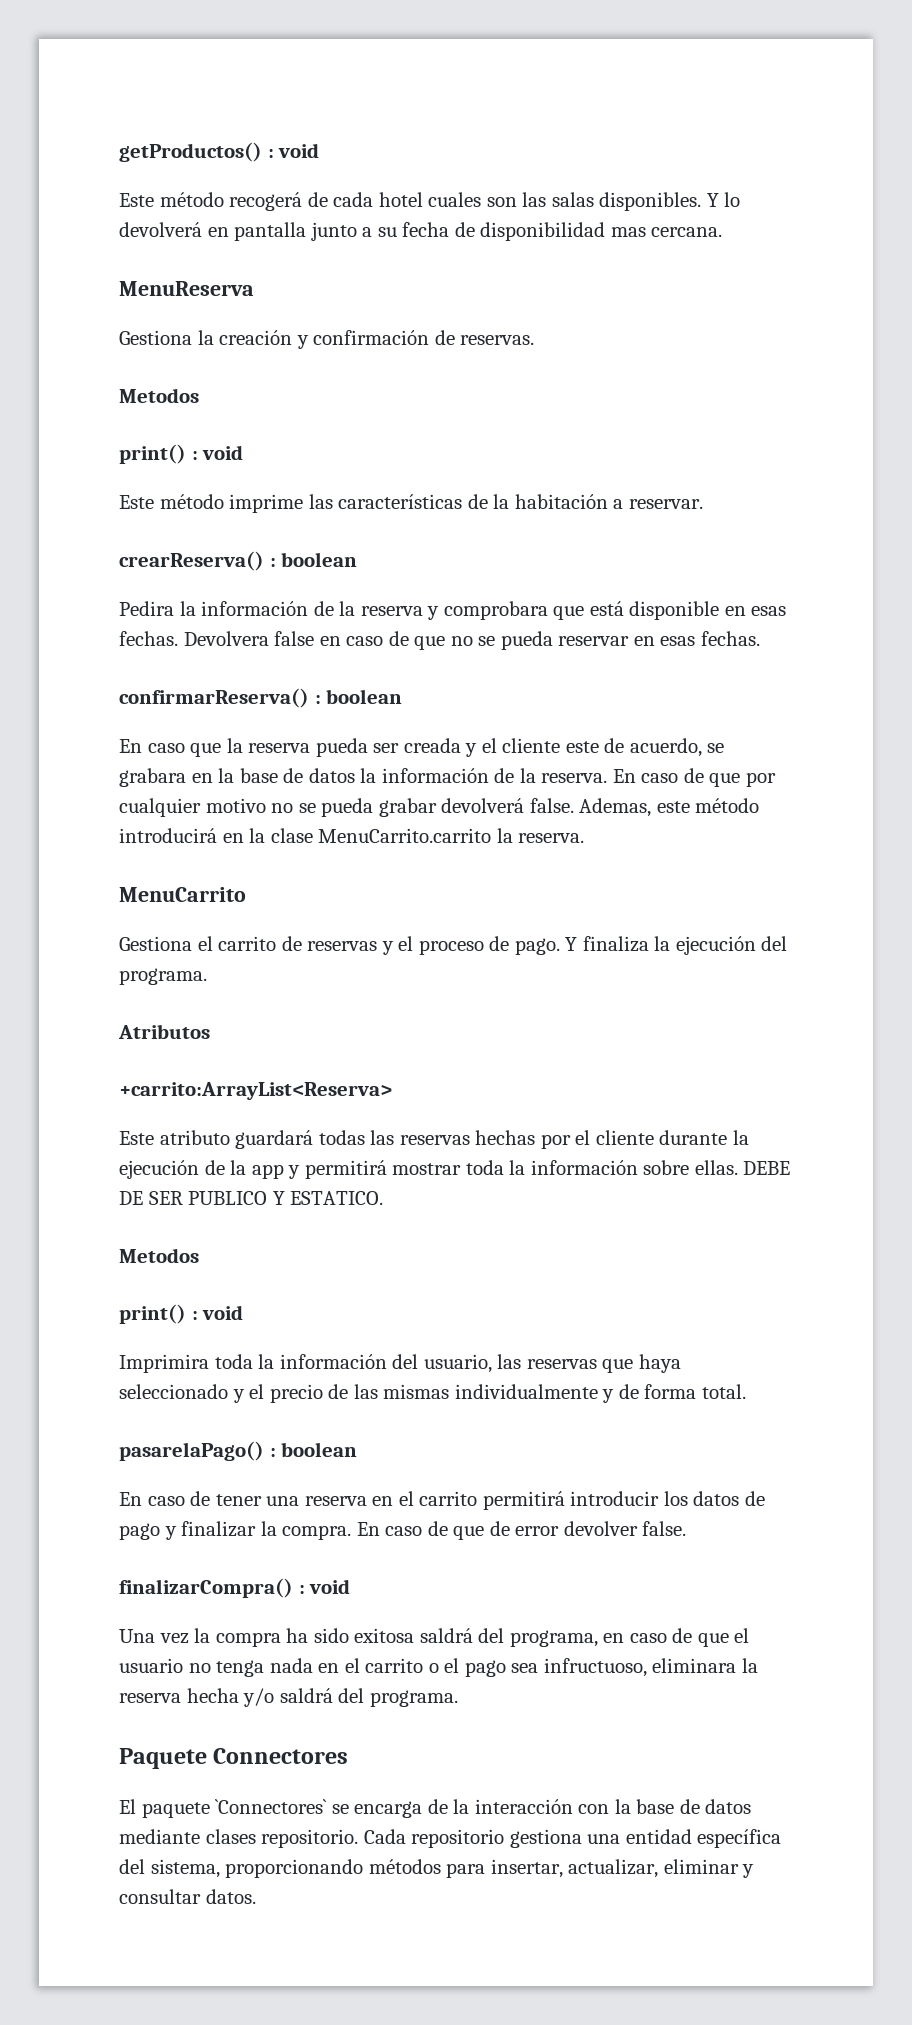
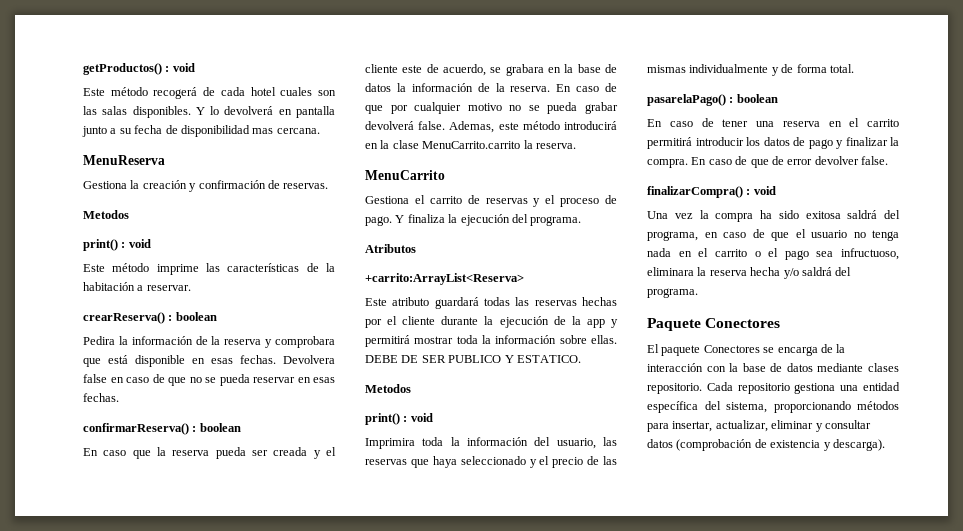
- Paquete Connectores
+ Paquete Conectores
- El paquete `Connectores` se encarga de la interacción con la base de datos mediante clases repositorio.
+ El paquete Conectores se encarga de la interacción con la base de datos mediante clases repositorio.
- Cada repositorio gestiona una entidad específica del sistema, proporcionando métodos para insertar, actualizar, eliminar y consultar datos.
+ Cada repositorio gestiona una entidad específica del sistema, proporcionando métodos para insertar, actualizar, eliminar y consultar datos (comprobación de existencia y descarga).

